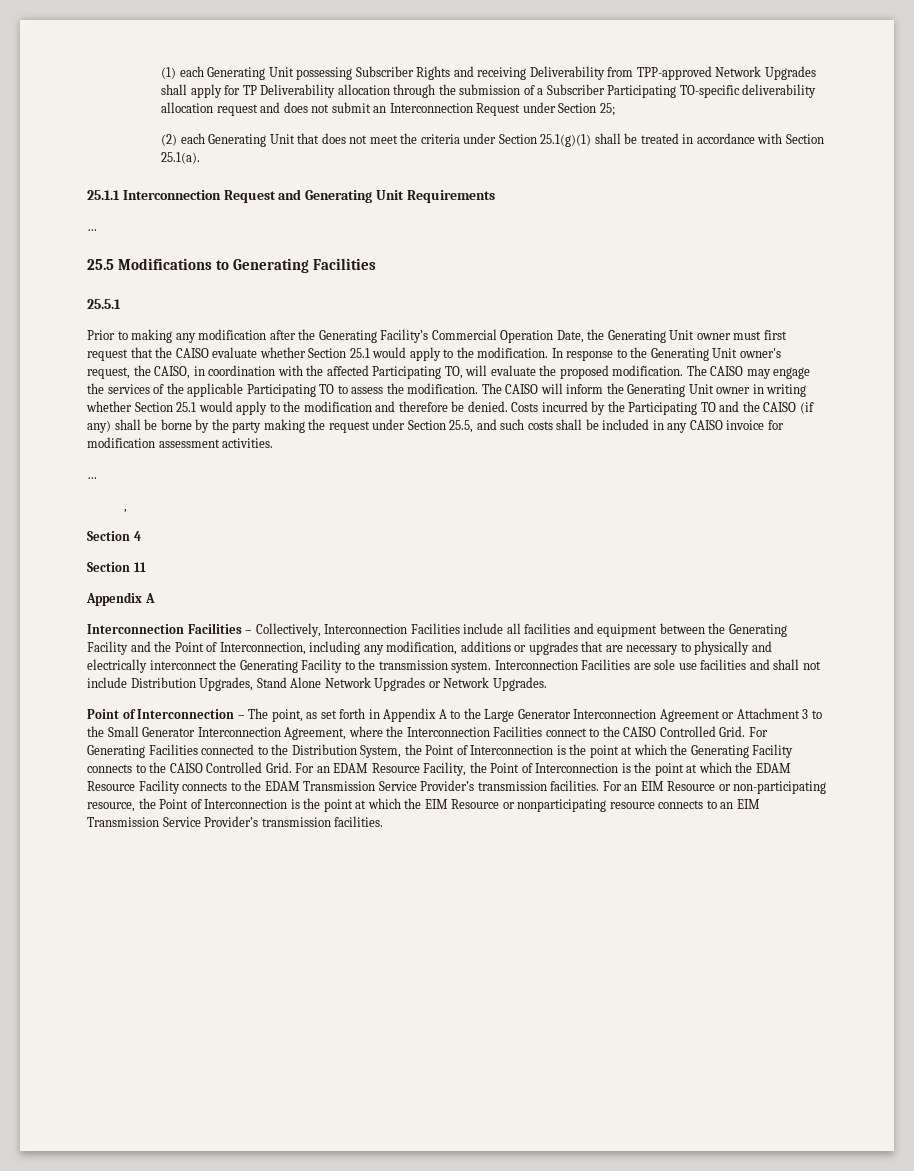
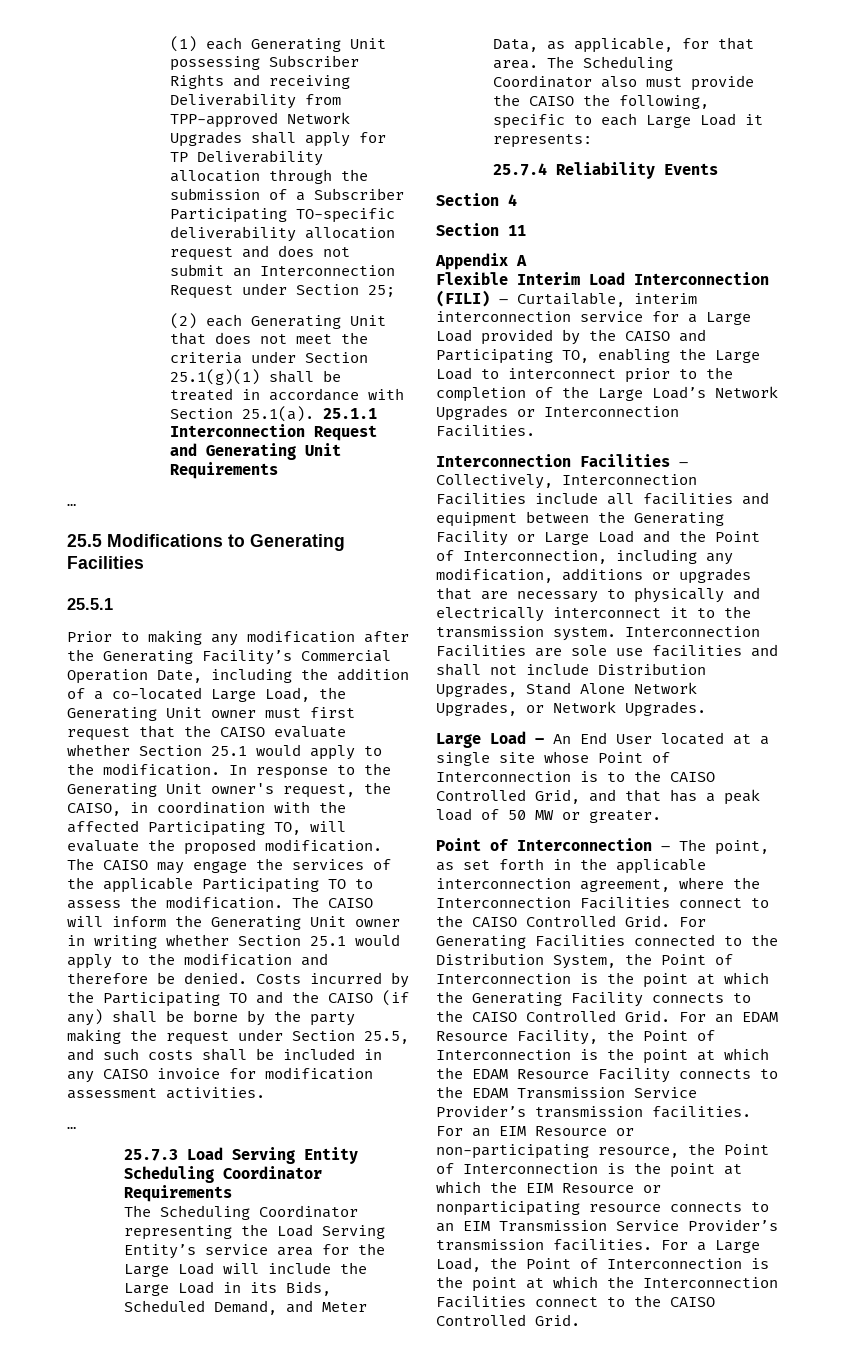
- (2) each Generating Unit that does not meet the criteria under Section 25.1(g)(1) shall be treated in accordance with Section 25.1(a).
- 25.1.1 Interconnection Request and Generating Unit Requirements
+ (2) each Generating Unit that does not meet the criteria under Section 25.1(g)(1) shall be treated in accordance with Section 25.1(a). 25.1.1 Interconnection Request and Generating Unit Requirements
- Prior to making any modification after the Generating Facility’s Commercial Operation Date, the Generating Unit owner must first request that the CAISO evaluate whether Section 25.1 would apply to the modification.
+ Prior to making any modification after the Generating Facility’s Commercial Operation Date, including the addition of a co-located Large Load, the Generating Unit owner must first request that the CAISO evaluate whether Section 25.1 would apply to the modification.
- ,
+ 25.7.3 Load Serving Entity Scheduling Coordinator Requirements
+ The Scheduling Coordinator representing the Load Serving Entity’s service area for the Large Load will include the Large Load in its Bids, Scheduled Demand, and Meter Data, as applicable, for that area. The Scheduling Coordinator also must provide the CAISO the following, specific to each Large Load it represents:
+ 25.7.4 Reliability Events
+ Flexible Interim Load Interconnection (FILI) – Curtailable, interim interconnection service for a Large Load provided by the CAISO and Participating TO, enabling the Large Load to interconnect prior to the completion of the Large Load’s Network Upgrades or Interconnection Facilities.
- Interconnection Facilities – Collectively, Interconnection Facilities include all facilities and equipment between the Generating Facility and the Point of Interconnection, including any modification, additions or upgrades that are necessary to physically and electrically interconnect the Generating Facility to the transmission system.
+ Interconnection Facilities – Collectively, Interconnection Facilities include all facilities and equipment between the Generating Facility or Large Load and the Point of Interconnection, including any modification, additions or upgrades that are necessary to physically and electrically interconnect it to the transmission system.
- Interconnection Facilities are sole use facilities and shall not include Distribution Upgrades, Stand Alone Network Upgrades or Network Upgrades.
+ Interconnection Facilities are sole use facilities and shall not include Distribution Upgrades, Stand Alone Network Upgrades, or Network Upgrades.
+ Large Load – An End User located at a single site whose Point of Interconnection is to the CAISO Controlled Grid, and that has a peak load of 50 MW or greater.
- Point of Interconnection – The point, as set forth in Appendix A to the Large Generator Interconnection Agreement or Attachment 3 to the Small Generator Interconnection Agreement, where the Interconnection Facilities connect to the CAISO Controlled Grid.
+ Point of Interconnection – The point, as set forth in the applicable interconnection agreement, where the Interconnection Facilities connect to the CAISO Controlled Grid.
+ For a Large Load, the Point of Interconnection is the point at which the Interconnection Facilities connect to the CAISO Controlled Grid.

